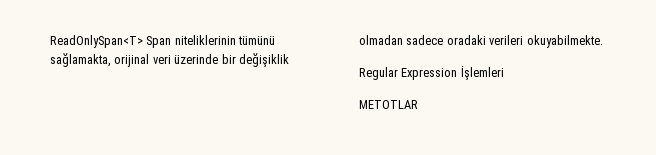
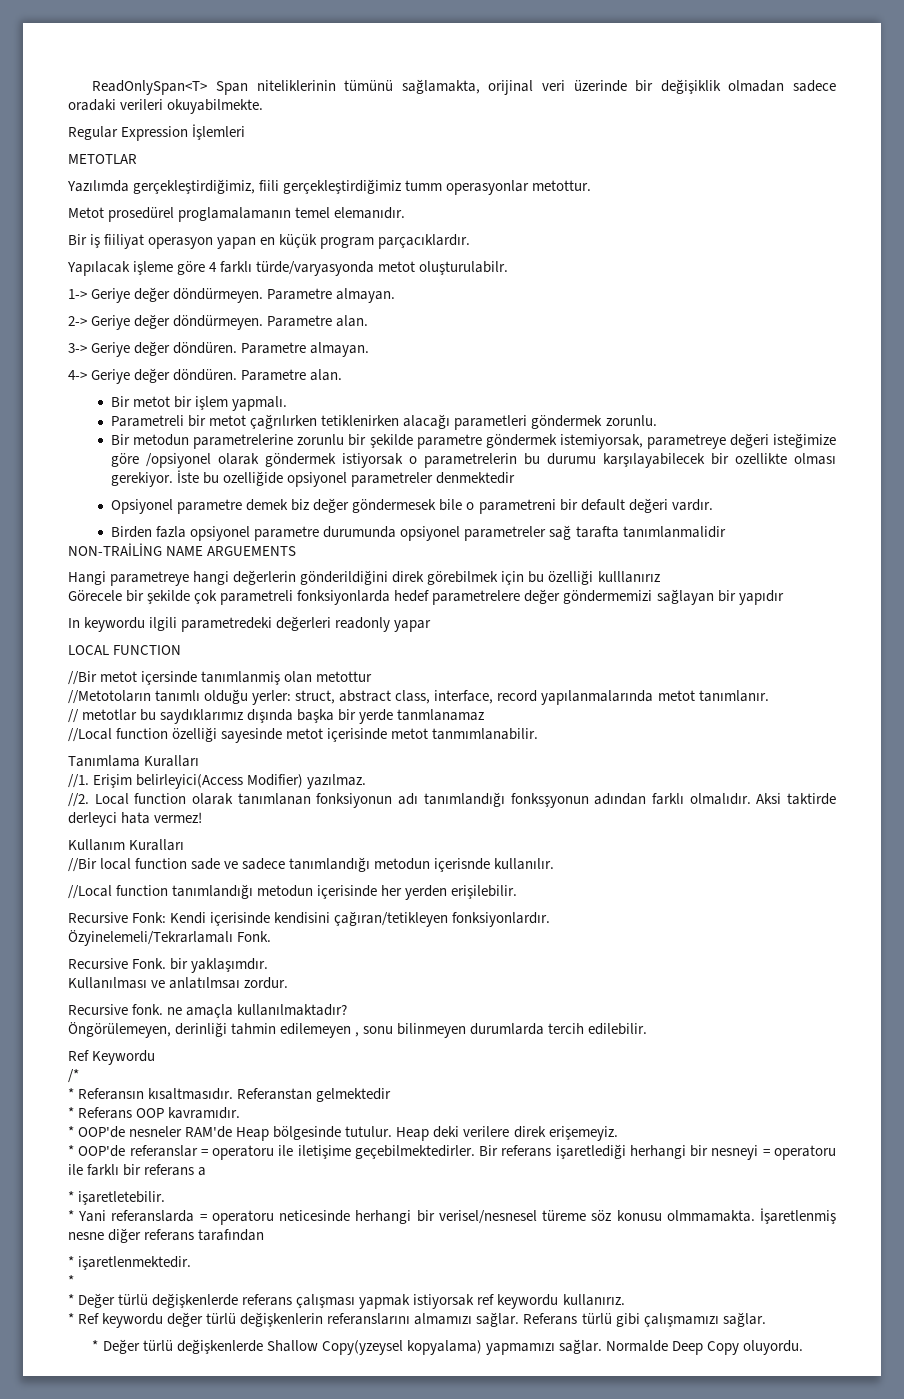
+ Yazılımda gerçekleştirdiğimiz, fiili gerçekleştirdiğimiz tumm operasyonlar metottur.
+ Metot prosedürel proglamalamanın temel elemanıdır.
+ Bir iş fiiliyat operasyon yapan en küçük program parçacıklardır.
+ Yapılacak işleme göre 4 farklı türde/varyasyonda metot oluşturulabilr.
+ 1-> Geriye değer döndürmeyen. Parametre almayan.
+ 2-> Geriye değer döndürmeyen. Parametre alan.
+ 3-> Geriye değer döndüren. Parametre almayan.
+ 4-> Geriye değer döndüren. Parametre alan.
+ Bir metot bir işlem yapmalı.
+ Parametreli bir metot çağrılırken tetiklenirken alacağı parametleri göndermek zorunlu.
+ Bir metodun parametrelerine zorunlu bir şekilde parametre göndermek istemiyorsak, parametreye değeri isteğimize göre /opsiyonel olarak göndermek istiyorsak o parametrelerin bu durumu karşılayabilecek bir ozellikte olması gerekiyor. İste bu ozelliğide opsiyonel parametreler denmektedir
+ Opsiyonel parametre demek biz değer göndermesek bile o parametreni bir default değeri vardır.
+ Birden fazla opsiyonel parametre durumunda opsiyonel parametreler sağ tarafta tanımlanmalidir
+ NON-TRAİLİNG NAME ARGUEMENTS
+ Hangi parametreye hangi değerlerin gönderildiğini direk görebilmek için bu özelliği kulllanırız
+ Görecele bir şekilde çok parametreli fonksiyonlarda hedef parametrelere değer göndermemizi sağlayan bir yapıdır
+ In keywordu ilgili parametredeki değerleri readonly yapar
+ LOCAL FUNCTION
+ //Bir metot içersinde tanımlanmiş olan metottur
+ //Metotoların tanımlı olduğu yerler: struct, abstract class, interface, record yapılanmalarında metot tanımlanır.
+ // metotlar bu saydıklarımız dışında başka bir yerde tanmlanamaz
+ //Local function özelliği sayesinde metot içerisinde metot tanmımlanabilir.
+ Tanımlama Kuralları
+ //1. Erişim belirleyici(Access Modifier) yazılmaz.
+ //2. Local function olarak tanımlanan fonksiyonun adı tanımlandığı fonksşyonun adından farklı olmalıdır. Aksi taktirde derleyci hata vermez!
+ Kullanım Kuralları
+ //Bir local function sade ve sadece tanımlandığı metodun içerisnde kullanılır.
+ //Local function tanımlandığı metodun içerisinde her yerden erişilebilir.
+ Recursive Fonk: Kendi içerisinde kendisini çağıran/tetikleyen fonksiyonlardır.
+ Özyinelemeli/Tekrarlamalı Fonk.
+ Recursive Fonk. bir yaklaşımdır.
+ Kullanılması ve anlatılmsaı zordur.
+ Recursive fonk. ne amaçla kullanılmaktadır?
+ Öngörülemeyen, derinliği tahmin edilemeyen , sonu bilinmeyen durumlarda tercih edilebilir.
+ Ref Keywordu
+ /*
+ * Referansın kısaltmasıdır. Referanstan gelmektedir
+ * Referans OOP kavramıdır.
+ * OOP'de nesneler RAM'de Heap bölgesinde tutulur. Heap deki verilere direk erişemeyiz.
+ * OOP'de referanslar = operatoru ile iletişime geçebilmektedirler. Bir referans işaretlediği herhangi bir nesneyi = operatoru ile farklı bir referans a
+ * işaretletebilir.
+ * Yani referanslarda = operatoru neticesinde herhangi bir verisel/nesnesel türeme söz konusu olmmamakta. İşaretlenmiş nesne diğer referans tarafından
+ * işaretlenmektedir.
+ *
+ * Değer türlü değişkenlerde referans çalışması yapmak istiyorsak ref keywordu kullanırız.
+ * Ref keywordu değer türlü değişkenlerin referanslarını almamızı sağlar. Referans türlü gibi çalışmamızı sağlar.
+ * Değer türlü değişkenlerde Shallow Copy(yzeysel kopyalama) yapmamızı sağlar. Normalde Deep Copy oluyordu.

